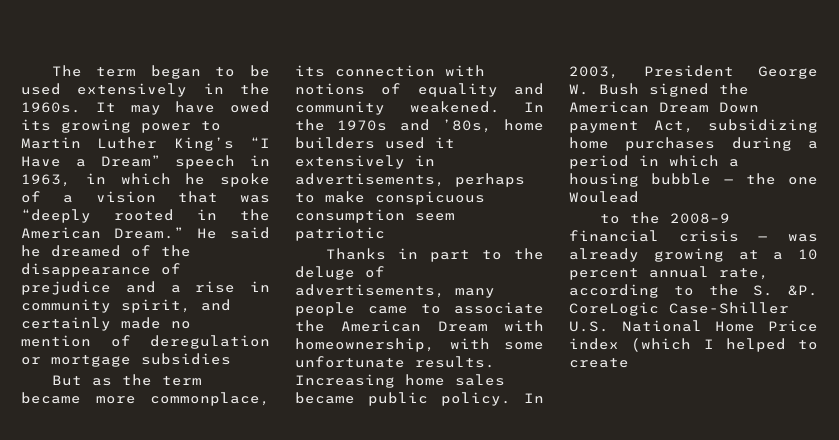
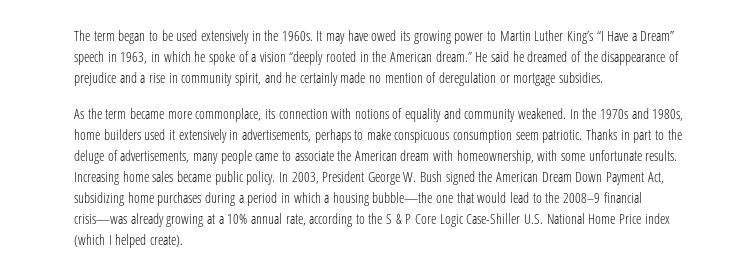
- It may have owed its growing power to Martin Luther King’s “I Have a Dream” speech in 1963, in which he spoke of a vision that was “deeply rooted in the American Dream.”
+ It may have owed its growing power to Martin Luther King’s “I Have a Dream” speech in 1963, in which he spoke of a vision “deeply rooted in the American dream.”
- He said he dreamed of the disappearance of prejudice and a rise in community spirit, and certainly made no mention of deregulation or mortgage subsidies
- But as the term became more commonplace, its connection with notions of equality and community weakened.
+ He said he dreamed of the disappearance of prejudice and a rise in community spirit, and he certainly made no mention of deregulation or mortgage subsidies.
+ As the term became more commonplace, its connection with notions of equality and community weakened.
- In the 1970s and ’80s, home builders used it extensively in advertisements, perhaps to make conspicuous consumption seem patriotic
- Thanks in part to the deluge of advertisements, many people came to associate the American Dream with homeownership, with some unfortunate results.
+ In the 1970s and 1980s, home builders used it extensively in advertisements, perhaps to make conspicuous consumption seem patriotic. Thanks in part to the deluge of advertisements, many people came to associate the American dream with homeownership, with some unfortunate results.
- In 2003, President George W. Bush signed the American Dream Down payment Act, subsidizing home purchases during a period in which a housing bubble — the one Woulead
- to the 2008–9 financial crisis — was already growing at a 10 percent annual rate, according to the S. &P. CoreLogic Case-Shiller U.S. National Home Price index (which I helped to create
+ In 2003, President George W. Bush signed the American Dream Down Payment Act, subsidizing home purchases during a period in which a housing bubble—the one that would lead to the 2008–9 financial crisis—was already growing at a 10% annual rate, according to the S & P Core Logic Case-Shiller U.S. National Home Price index (which I helped create).

